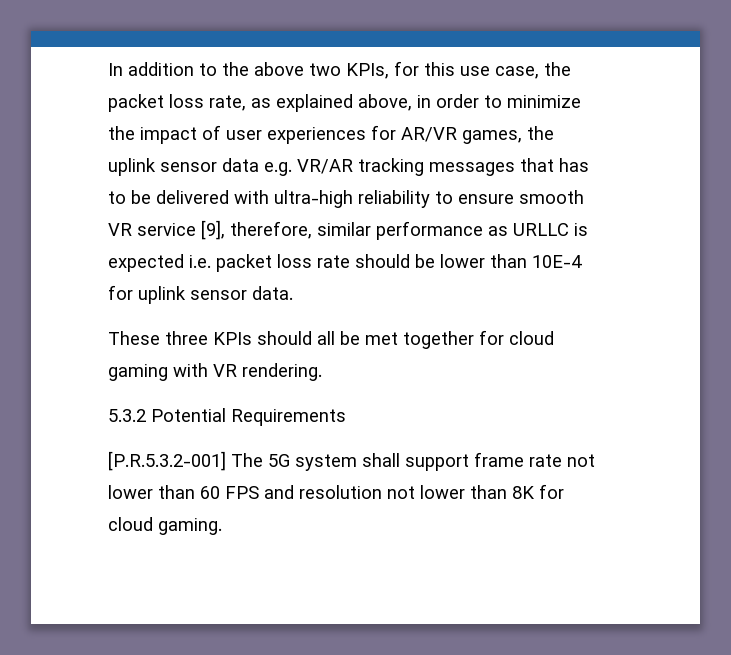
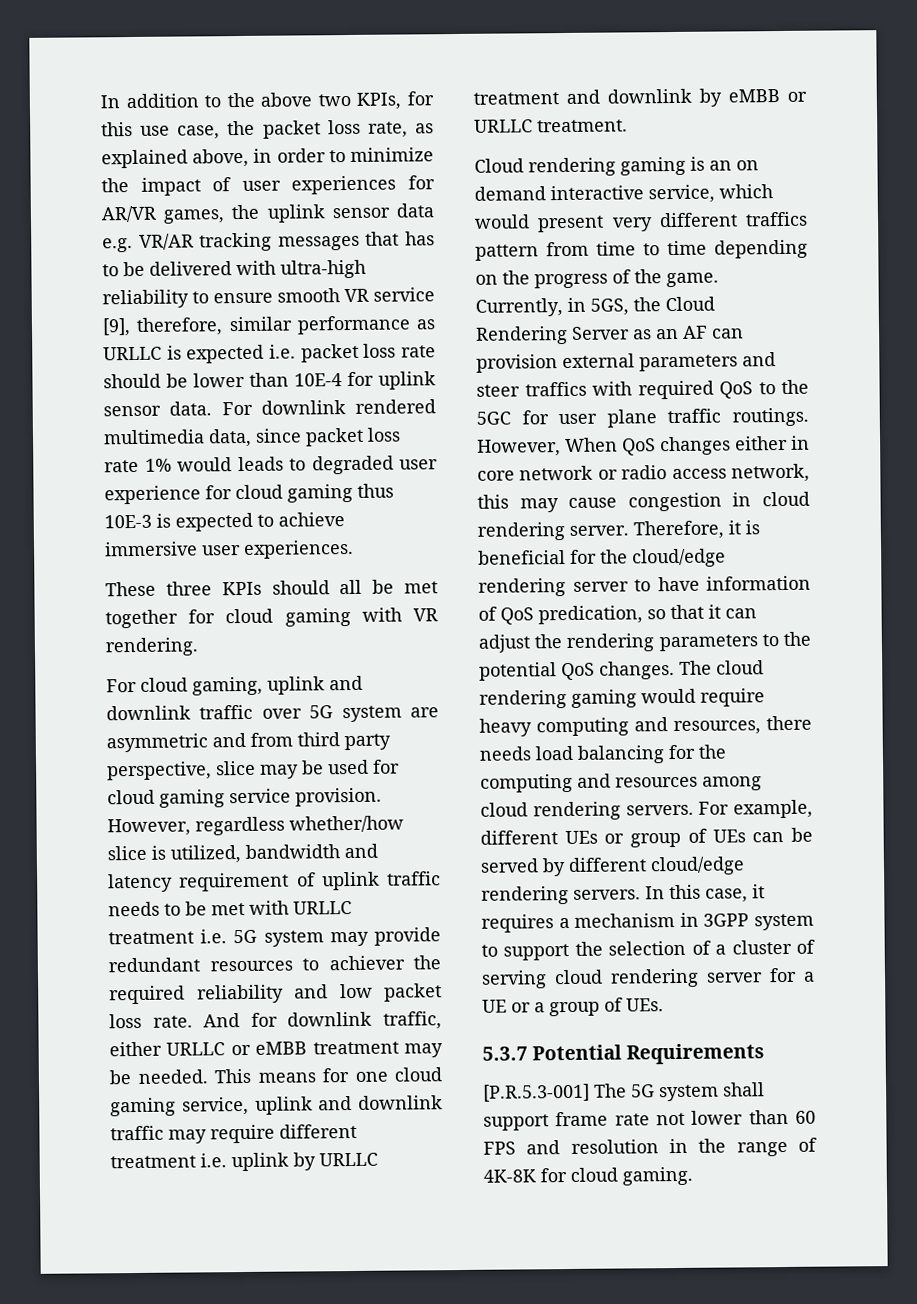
+ For downlink rendered multimedia data, since packet loss rate 1% would leads to degraded user experience for cloud gaming thus 10E-3 is expected to achieve immersive user experiences.
- 5.3.2 Potential Requirements
+ For cloud gaming, uplink and downlink traffic over 5G system are asymmetric and from third party perspective, slice may be used for cloud gaming service provision. However, regardless whether/how slice is utilized, bandwidth and latency requirement of uplink traffic needs to be met with URLLC treatment i.e. 5G system may provide redundant resources to achiever the required reliability and low packet loss rate. And for downlink traffic, either URLLC or eMBB treatment may be needed. This means for one cloud gaming service, uplink and downlink traffic may require different treatment i.e. uplink by URLLC treatment and downlink by eMBB or URLLC treatment.
+ Cloud rendering gaming is an on demand interactive service, which would present very different traffics pattern from time to time depending on the progress of the game. Currently, in 5GS, the Cloud Rendering Server as an AF can provision external parameters and steer traffics with required QoS to the 5GC for user plane traffic routings. However, When QoS changes either in core network or radio access network, this may cause congestion in cloud rendering server. Therefore, it is beneficial for the cloud/edge rendering server to have information of QoS predication, so that it can adjust the rendering parameters to the potential QoS changes. The cloud rendering gaming would require heavy computing and resources, there needs load balancing for the computing and resources among cloud rendering servers. For example, different UEs or group of UEs can be served by different cloud/edge rendering servers. In this case, it requires a mechanism in 3GPP system to support the selection of a cluster of serving cloud rendering server for a UE or a group of UEs.
+ 5.3.7 Potential Requirements
- [P.R.5.3.2-001] The 5G system shall support frame rate not lower than 60 FPS and resolution not lower than 8K for cloud gaming.
+ [P.R.5.3-001] The 5G system shall support frame rate not lower than 60 FPS and resolution in the range of 4K-8K for cloud gaming.

